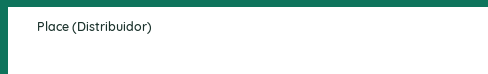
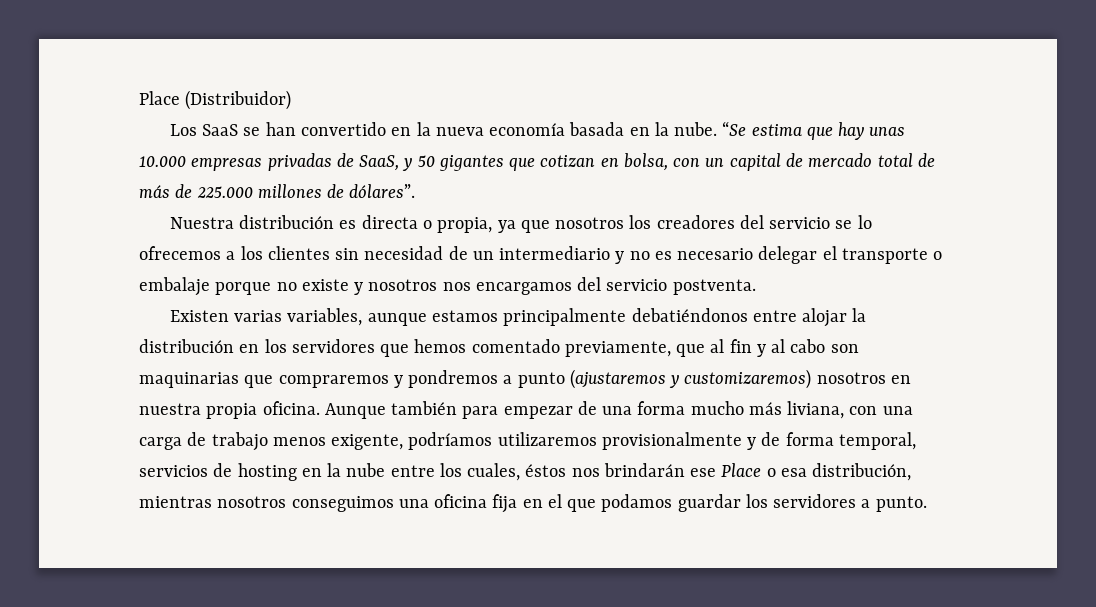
+ Los SaaS se han convertido en la nueva economía basada en la nube. “Se estima que hay unas 10.000 empresas privadas de SaaS, y 50 gigantes que cotizan en bolsa, con un capital de mercado total de más de 225.000 millones de dólares”.
+ Nuestra distribución es directa o propia, ya que nosotros los creadores del servicio se lo ofrecemos a los clientes sin necesidad de un intermediario y no es necesario delegar el transporte o embalaje porque no existe y nosotros nos encargamos del servicio postventa.
+ Existen varias variables, aunque estamos principalmente debatiéndonos entre alojar la distribución en los servidores que hemos comentado previamente, que al fin y al cabo son maquinarias que compraremos y pondremos a punto (ajustaremos y customizaremos) nosotros en nuestra propia oficina. Aunque también para empezar de una forma mucho más liviana, con una carga de trabajo menos exigente, podríamos utilizaremos provisionalmente y de forma temporal, servicios de hosting en la nube entre los cuales, éstos nos brindarán ese Place o esa distribución, mientras nosotros conseguimos una oficina fija en el que podamos guardar los servidores a punto.

